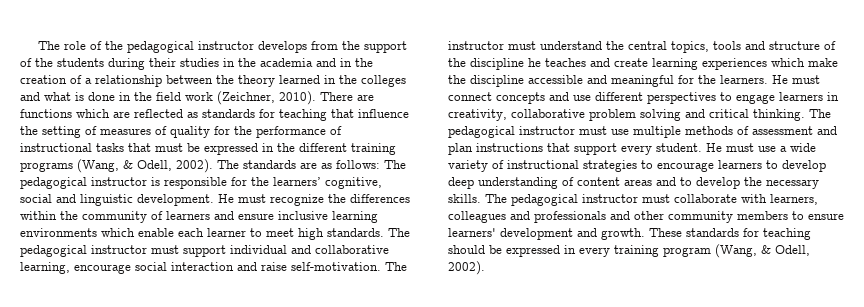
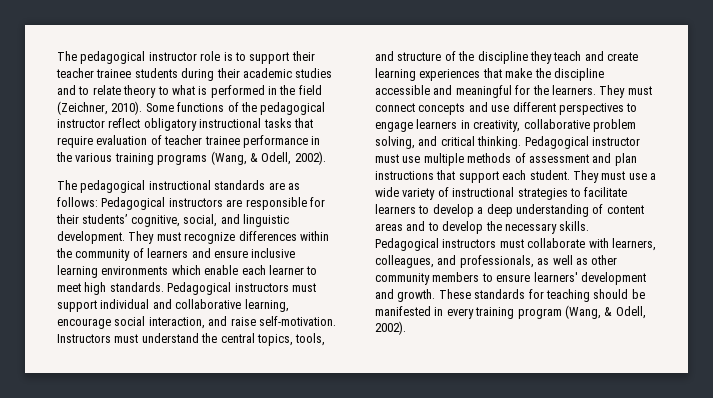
- The role of the pedagogical instructor develops from the support of the students during their studies in the academia and in the creation of a relationship between the theory learned in the colleges and what is done in the field work (Zeichner, 2010). There are functions which are reflected as standards for teaching that influence the setting of measures of quality for the performance of instructional tasks that must be expressed in the different training programs (Wang, & Odell, 2002). The standards are as follows: The pedagogical instructor is responsible for the learners’ cognitive, social and linguistic development.
+ The pedagogical instructor role is to support their teacher trainee students during their academic studies and to relate theory to what is performed in the field (Zeichner, 2010). Some functions of the pedagogical instructor reflect obligatory instructional tasks that require evaluation of teacher trainee performance in the various training programs (Wang, & Odell, 2002).
+ The pedagogical instructional standards are as follows: Pedagogical instructors are responsible for their students’ cognitive, social, and linguistic development.
- He must recognize the differences within the community of learners and ensure inclusive learning environments which enable each learner to meet high standards.
+ They must recognize differences within the community of learners and ensure inclusive learning environments which enable each learner to meet high standards.
- The pedagogical instructor must support individual and collaborative learning, encourage social interaction and raise self-motivation.
+ Pedagogical instructors must support individual and collaborative learning, encourage social interaction, and raise self-motivation.
- The instructor must understand the central topics, tools and structure of the discipline he teaches and create learning experiences which make the discipline accessible and meaningful for the learners.
+ Instructors must understand the central topics, tools, and structure of the discipline they teach and create learning experiences that make the discipline accessible and meaningful for the learners.
- He must connect concepts and use different perspectives to engage learners in creativity, collaborative problem solving and critical thinking.
+ They must connect concepts and use different perspectives to engage learners in creativity, collaborative problem solving, and critical thinking.
- The pedagogical instructor must use multiple methods of assessment and plan instructions that support every student. He must use a wide variety of instructional strategies to encourage learners to develop deep understanding of content areas and to develop the necessary skills.
+ Pedagogical instructor must use multiple methods of assessment and plan instructions that support each student. They must use a wide variety of instructional strategies to facilitate learners to develop a deep understanding of content areas and to develop the necessary skills.
- The pedagogical instructor must collaborate with learners, colleagues and professionals and other community members to ensure learners' development and growth.
+ Pedagogical instructors must collaborate with learners, colleagues, and professionals, as well as other community members to ensure learners' development and growth.
- These standards for teaching should be expressed in every training program (Wang, & Odell, 2002).
+ These standards for teaching should be manifested in every training program (Wang, & Odell, 2002).

